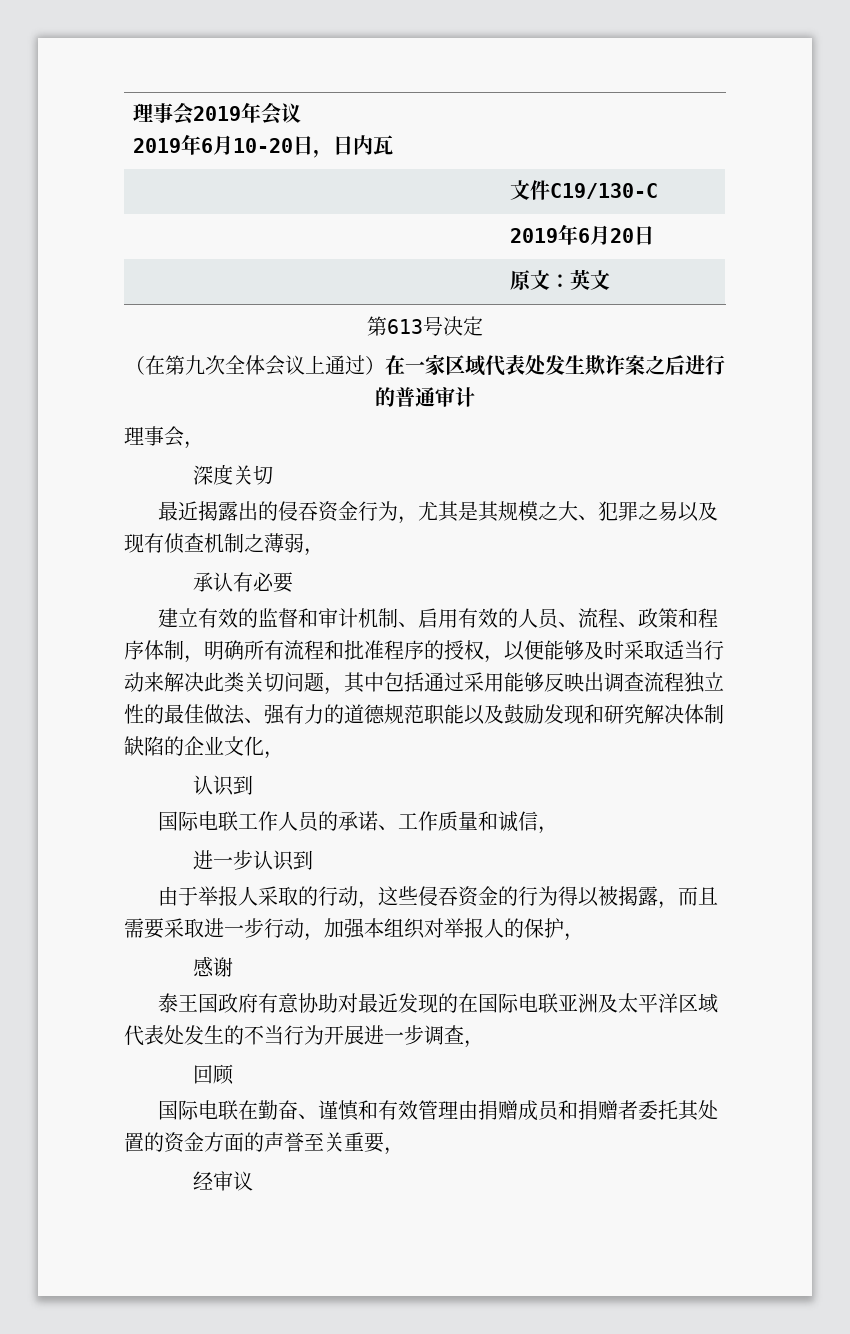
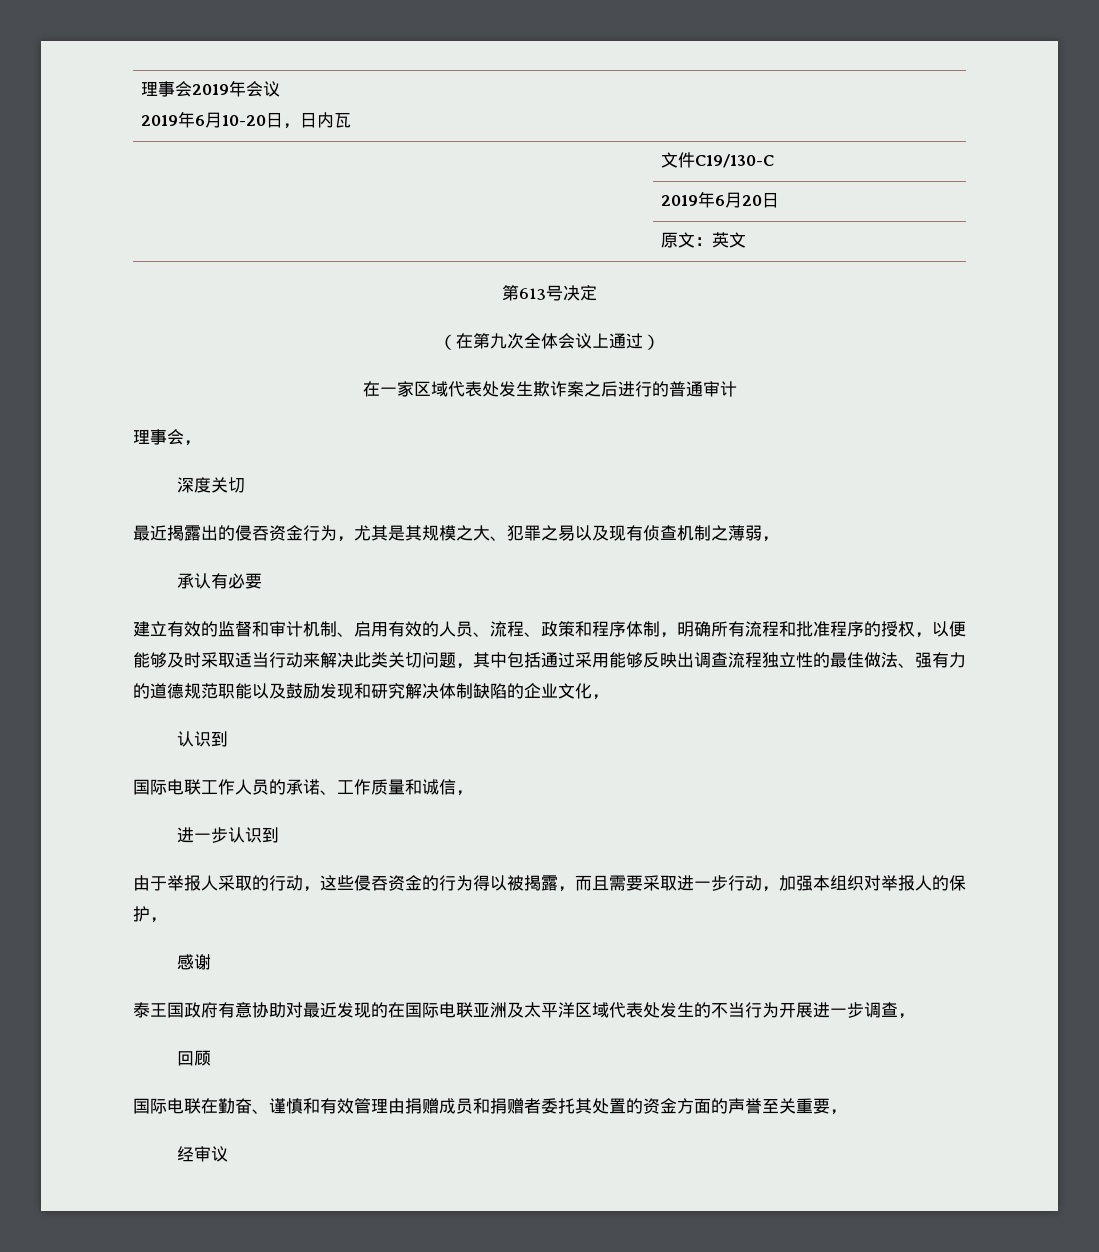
- （在第九次全体会议上通过）在一家区域代表处发生欺诈案之后进行的普通审计
+ （在第九次全体会议上通过）
+ 在一家区域代表处发生欺诈案之后进行的普通审计

